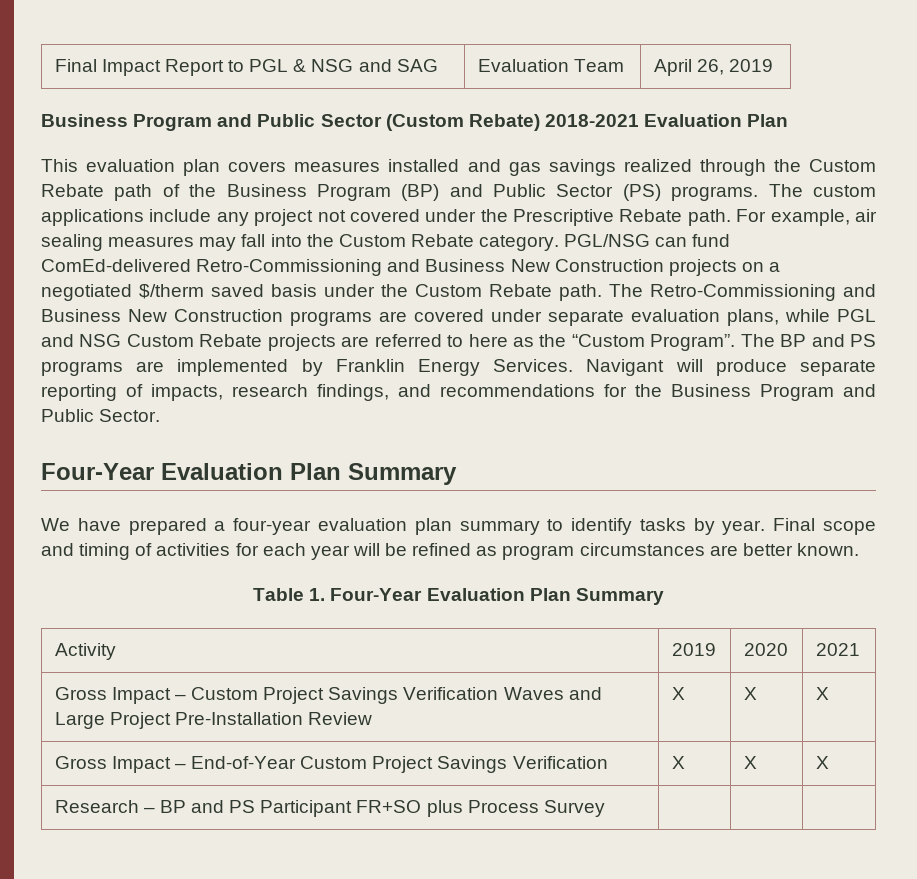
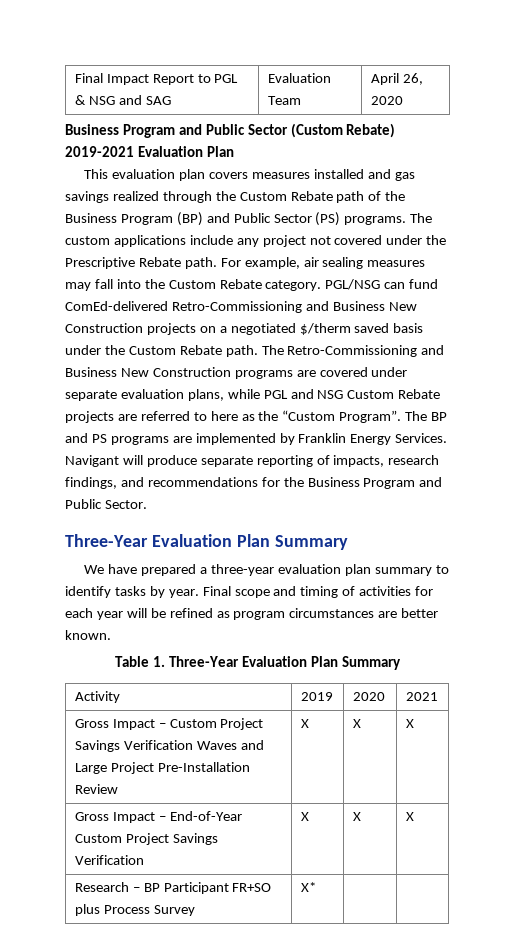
- Final Impact Report to PGL & NSG and SAG | Evaluation Team | April 26, 2019
+ Final Impact Report to PGL & NSG and SAG | Evaluation Team | April 26, 2020
- Business Program and Public Sector (Custom Rebate) 2018-2021 Evaluation Plan
+ Business Program and Public Sector (Custom Rebate) 2019-2021 Evaluation Plan
  Navigant will produce separate reporting of impacts, research findings, and recommendations for the Business Program and Public Sector.
- Four-Year Evaluation Plan Summary
+ Three-Year Evaluation Plan Summary
- We have prepared a four-year evaluation plan summary to identify tasks by year.
+ We have prepared a three-year evaluation plan summary to identify tasks by year.
- Table 1. Four-Year Evaluation Plan Summary
+ Table 1. Three-Year Evaluation Plan Summary
- Research – BP and PS Participant FR+SO plus Process Survey | | |
+ Research – BP Participant FR+SO plus Process Survey | X* | |

